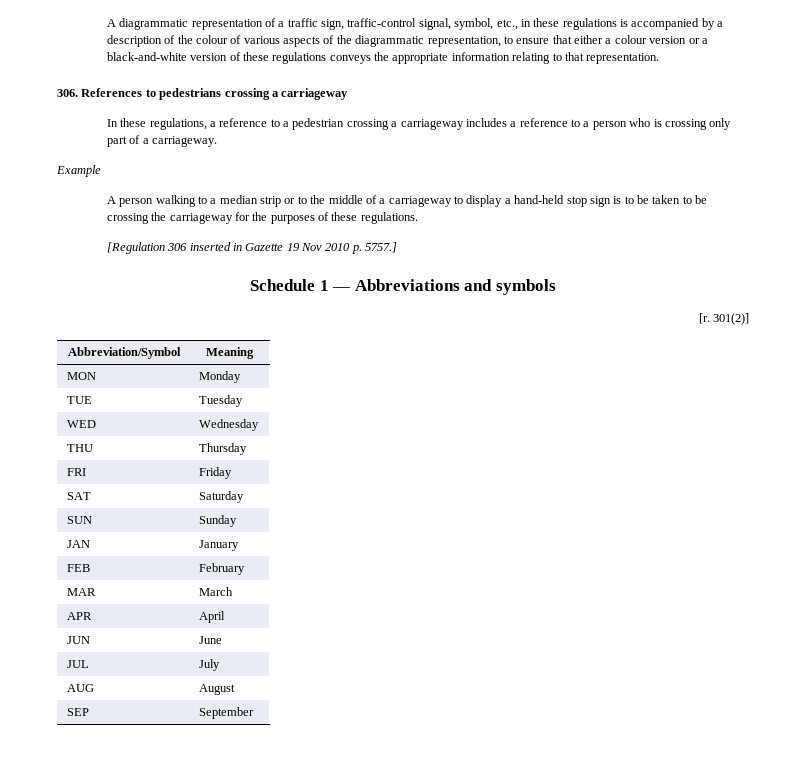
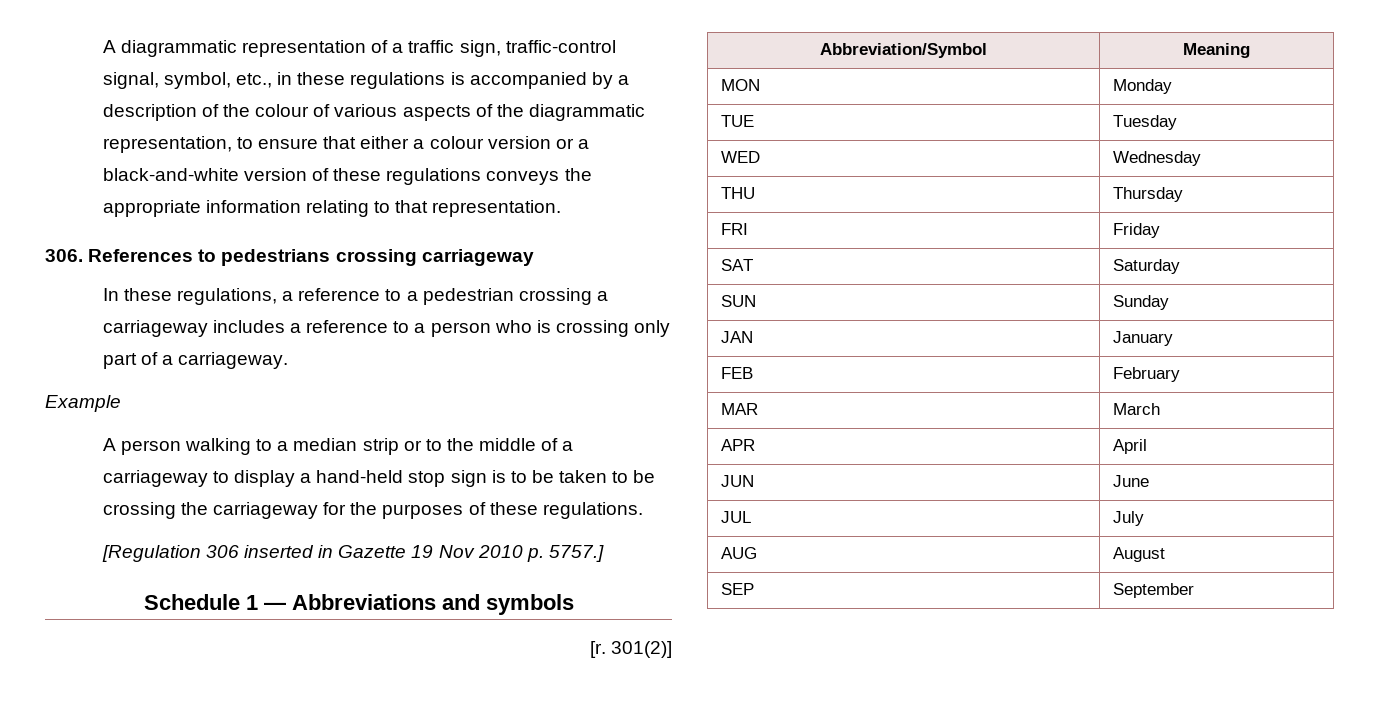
- 306. References to pedestrians crossing a carriageway
+ 306. References to pedestrians crossing carriageway

